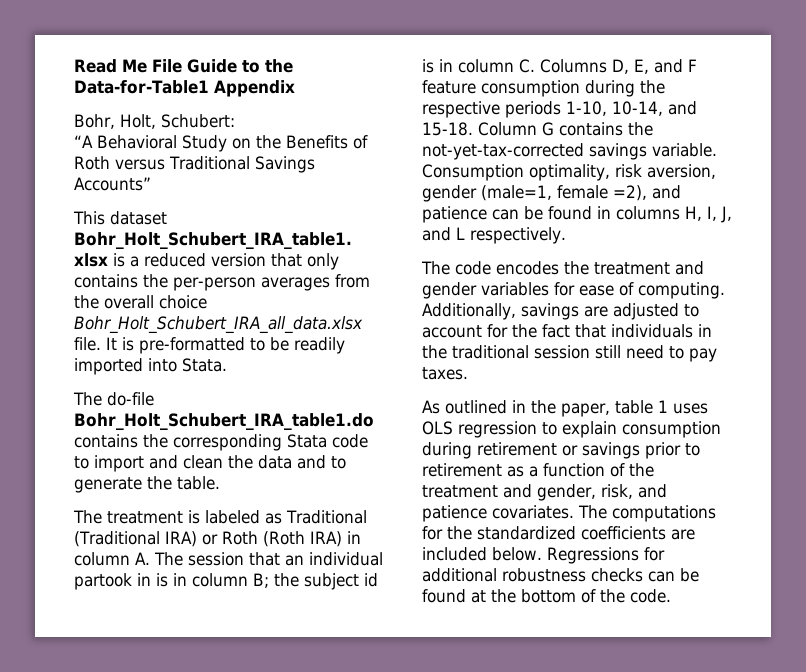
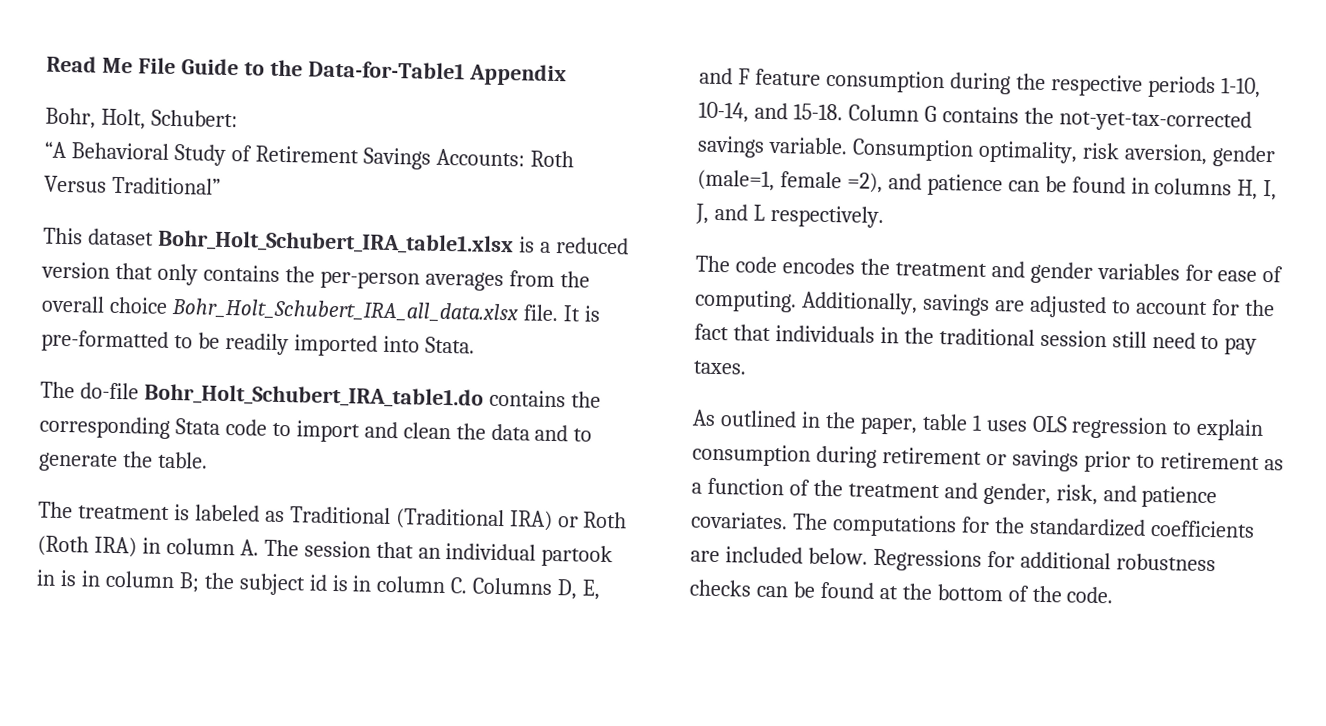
- “A Behavioral Study on the Benefits of Roth versus Traditional Savings Accounts”
+ “A Behavioral Study of Retirement Savings Accounts: Roth Versus Traditional”

